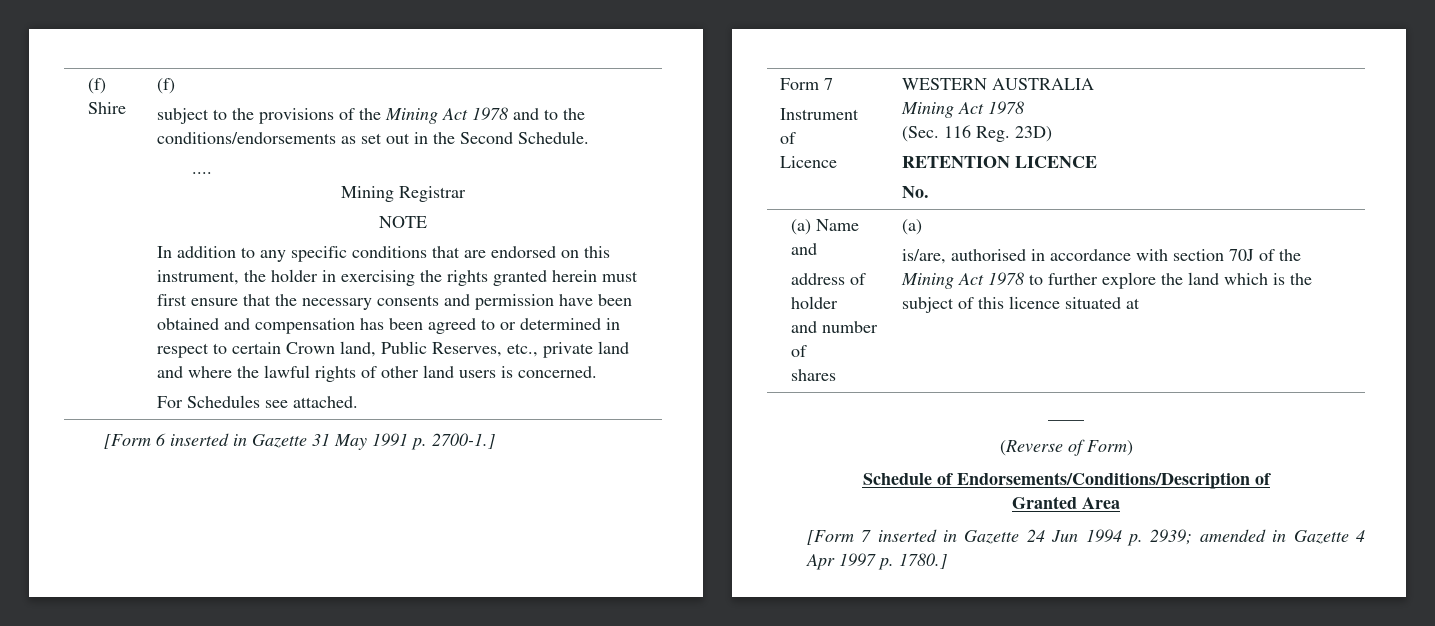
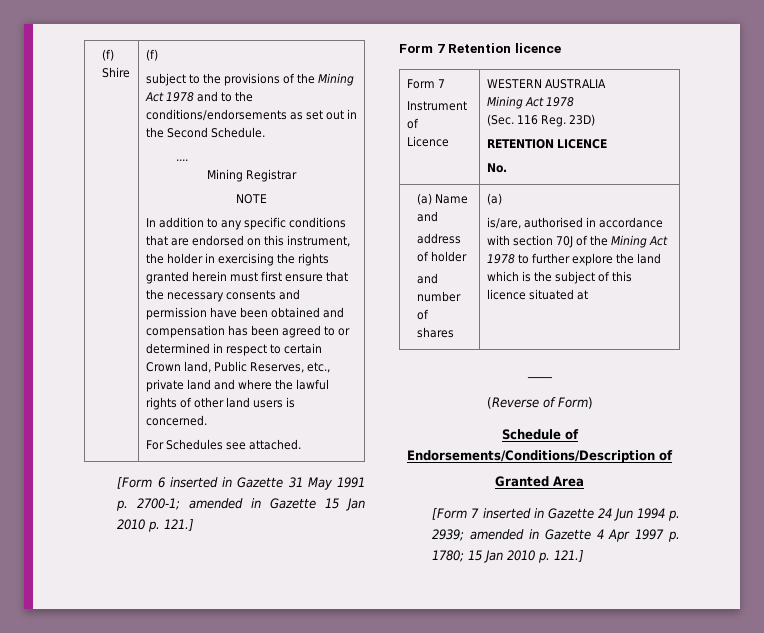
- [Form 6 inserted in Gazette 31 May 1991 p. 2700-1.]
+ [Form 6 inserted in Gazette 31 May 1991 p. 2700-1; amended in Gazette 15 Jan 2010 p. 121.]
+ Form 7 Retention licence
- [Form 7 inserted in Gazette 24 Jun 1994 p. 2939; amended in Gazette 4 Apr 1997 p. 1780.]
+ [Form 7 inserted in Gazette 24 Jun 1994 p. 2939; amended in Gazette 4 Apr 1997 p. 1780; 15 Jan 2010 p. 121.]

